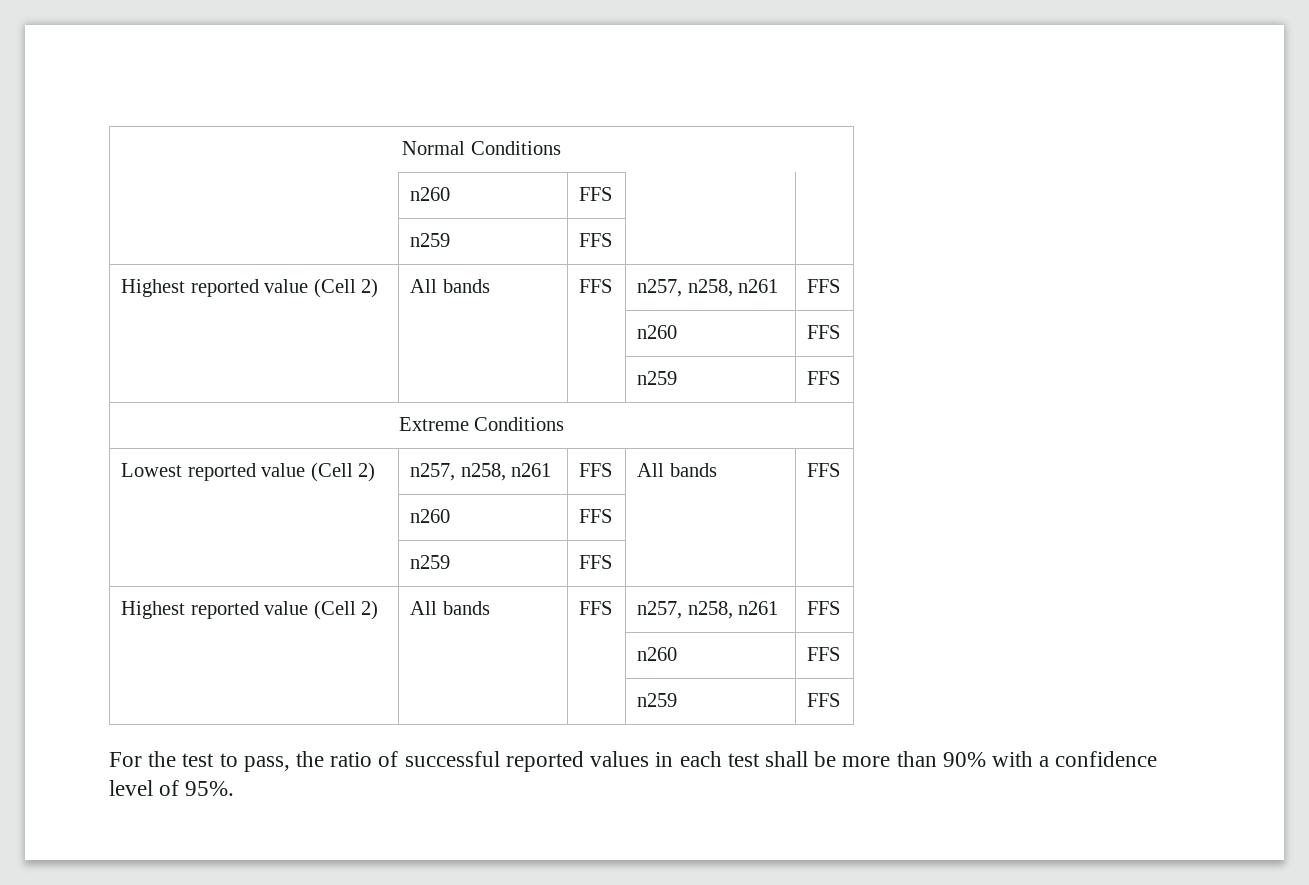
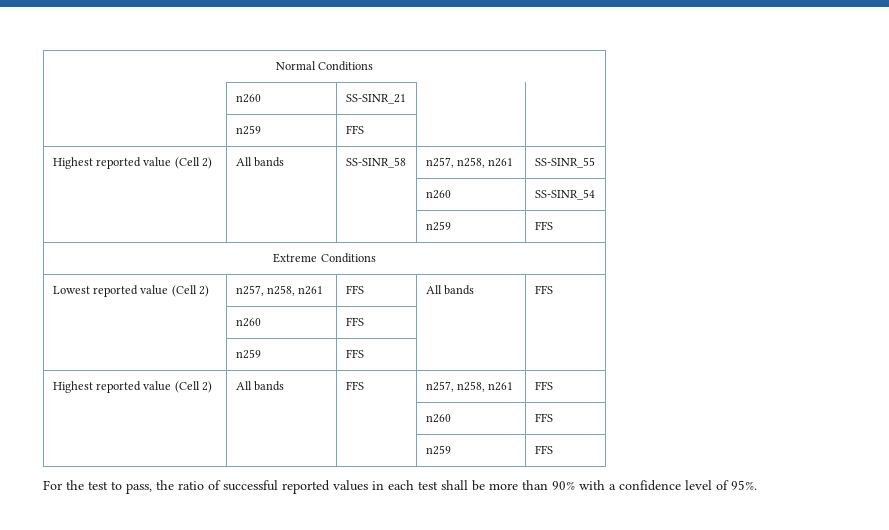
  Normal Conditions
- | n260 | FFS | |
+ | n260 | SS-SINR_21 | |
  | n259 | FFS | |
- Highest reported value (Cell 2) | All bands | FFS | n257, n258, n261 | FFS
- | | | n260 | FFS
+ Highest reported value (Cell 2) | All bands | SS-SINR_58 | n257, n258, n261 | SS-SINR_55
+ | | | n260 | SS-SINR_54

